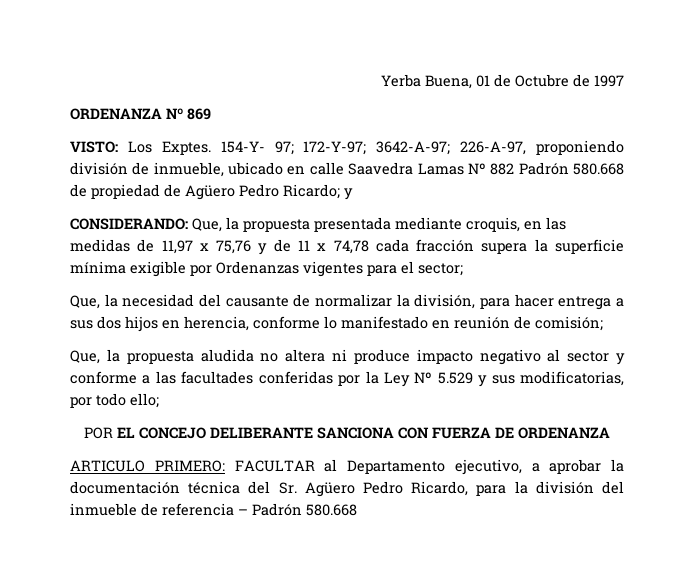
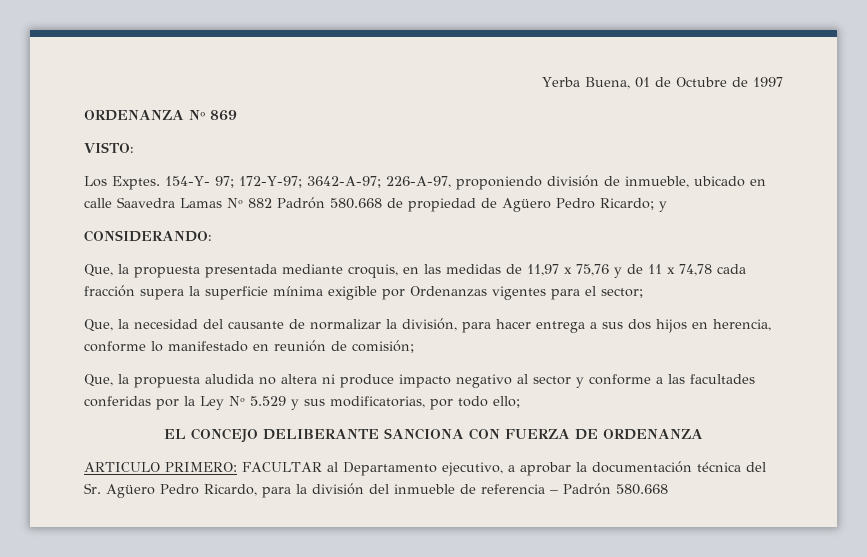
- VISTO: Los Exptes.
+ VISTO:
+ Los Exptes.
- CONSIDERANDO: Que, la propuesta presentada mediante croquis, en las medidas de 11,97 x 75,76 y de 11 x 74,78 cada fracción supera la superficie mínima exigible por Ordenanzas vigentes para el sector;
+ CONSIDERANDO:
+ Que, la propuesta presentada mediante croquis, en las medidas de 11,97 x 75,76 y de 11 x 74,78 cada fracción supera la superficie mínima exigible por Ordenanzas vigentes para el sector;
- POR EL CONCEJO DELIBERANTE SANCIONA CON FUERZA DE ORDENANZA
+ EL CONCEJO DELIBERANTE SANCIONA CON FUERZA DE ORDENANZA

